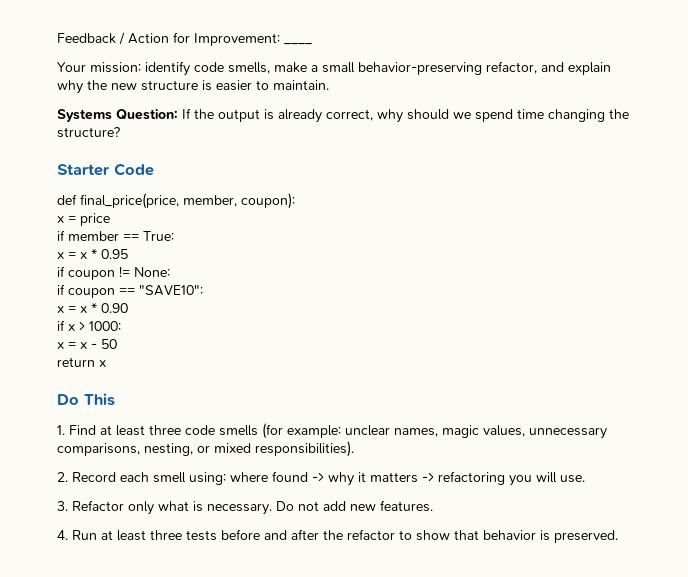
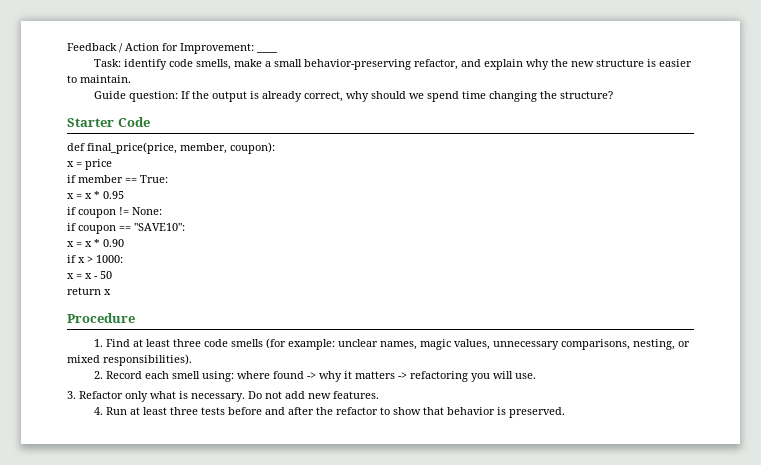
- Your mission: identify code smells, make a small behavior-preserving refactor, and explain why the new structure is easier to maintain.
+ Task: identify code smells, make a small behavior-preserving refactor, and explain why the new structure is easier to maintain.
- Systems Question: If the output is already correct, why should we spend time changing the structure?
+ Guide question: If the output is already correct, why should we spend time changing the structure?
- Do This
+ Procedure

